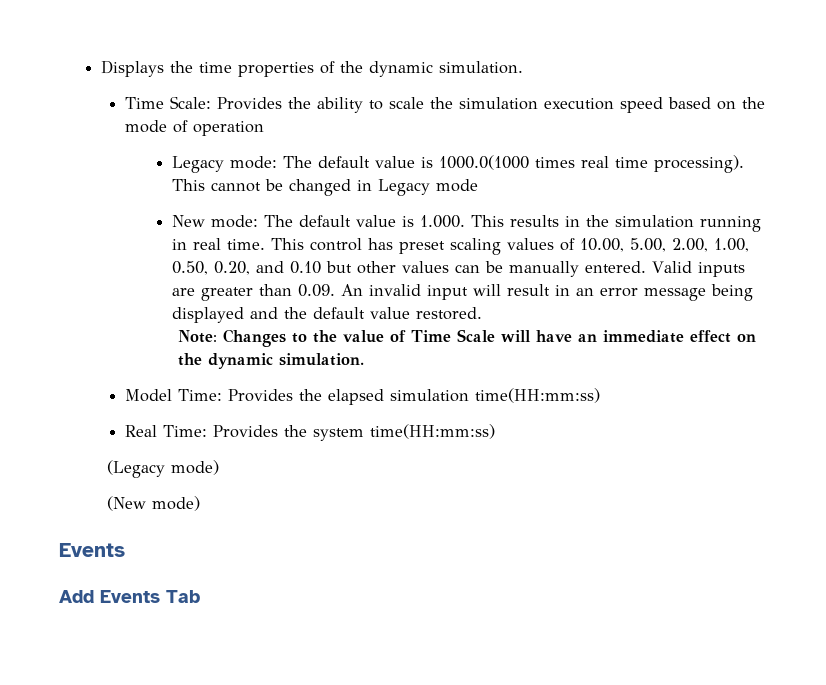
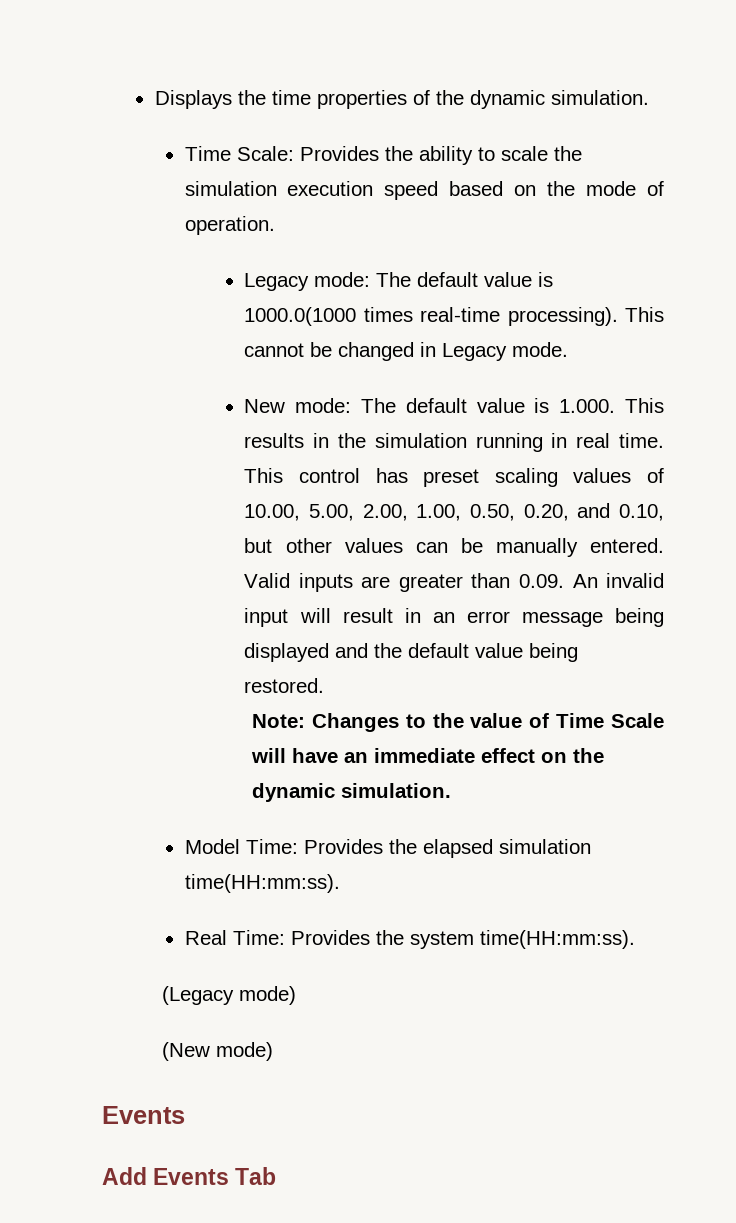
- Time Scale: Provides the ability to scale the simulation execution speed based on the mode of operation
+ Time Scale: Provides the ability to scale the simulation execution speed based on the mode of operation.
- Legacy mode: The default value is 1000.0(1000 times real time processing).
+ Legacy mode: The default value is 1000.0(1000 times real-time processing).
- This cannot be changed in Legacy mode
+ This cannot be changed in Legacy mode.
- This control has preset scaling values of 10.00, 5.00, 2.00, 1.00, 0.50, 0.20, and 0.10 but other values can be manually entered.
+ This control has preset scaling values of 10.00, 5.00, 2.00, 1.00, 0.50, 0.20, and 0.10, but other values can be manually entered.
- Valid inputs are greater than 0.09. An invalid input will result in an error message being displayed and the default value restored.
+ Valid inputs are greater than 0.09. An invalid input will result in an error message being displayed and the default value being restored.
- Model Time: Provides the elapsed simulation time(HH:mm:ss)
+ Model Time: Provides the elapsed simulation time(HH:mm:ss).
- Real Time: Provides the system time(HH:mm:ss)
+ Real Time: Provides the system time(HH:mm:ss).

